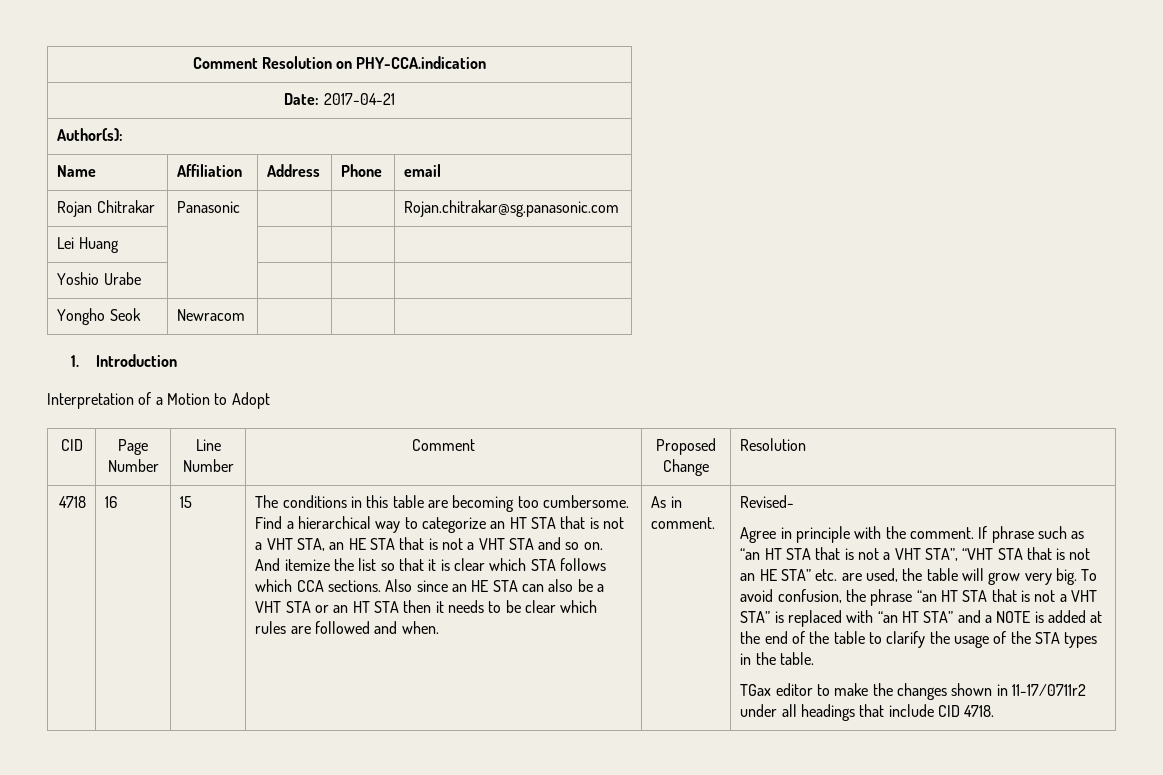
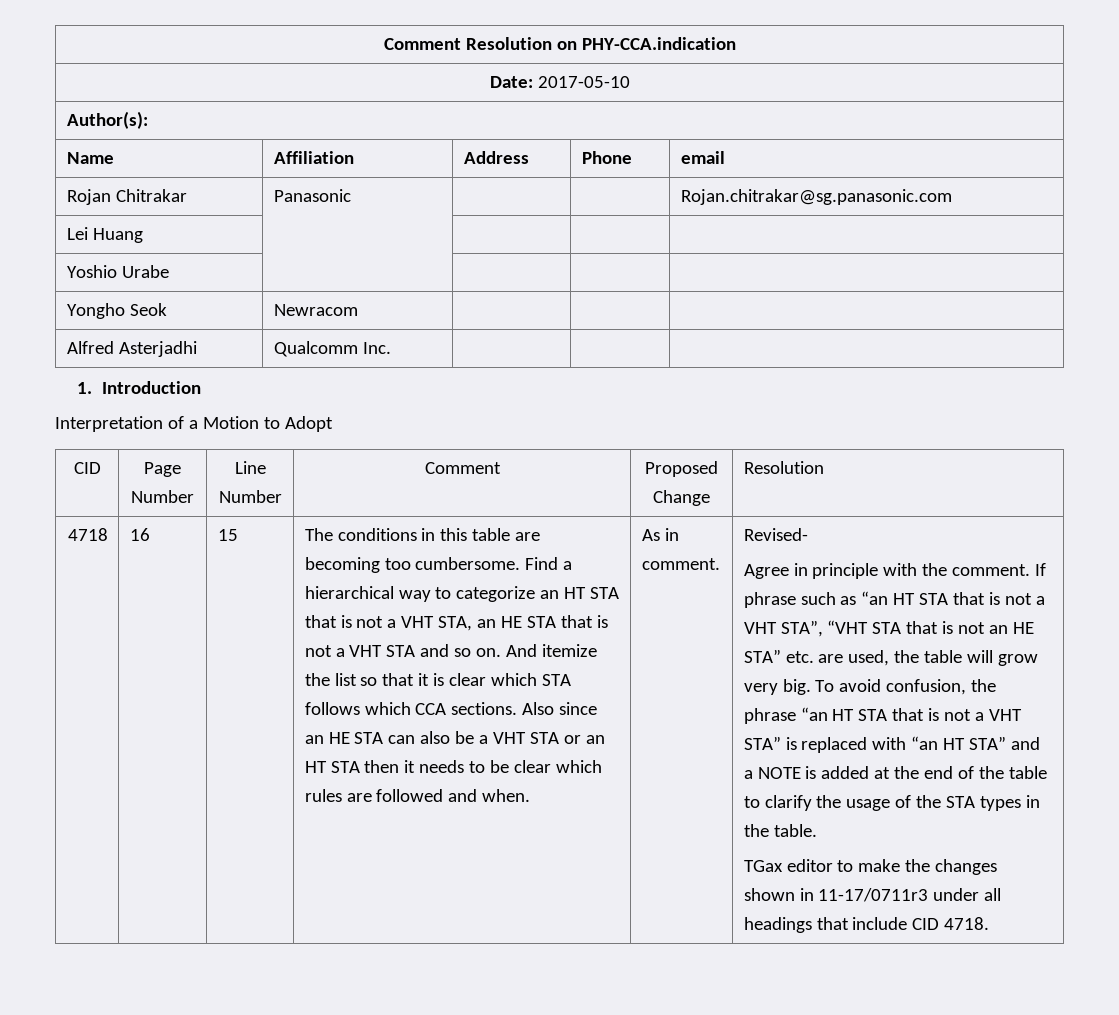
- Date: 2017-04-21
+ Date: 2017-05-10
+ Alfred Asterjadhi | Qualcomm Inc. | | |
- TGax editor to make the changes shown in 11-17/0711r2 under all headings that include CID 4718.
+ TGax editor to make the changes shown in 11-17/0711r3 under all headings that include CID 4718.

